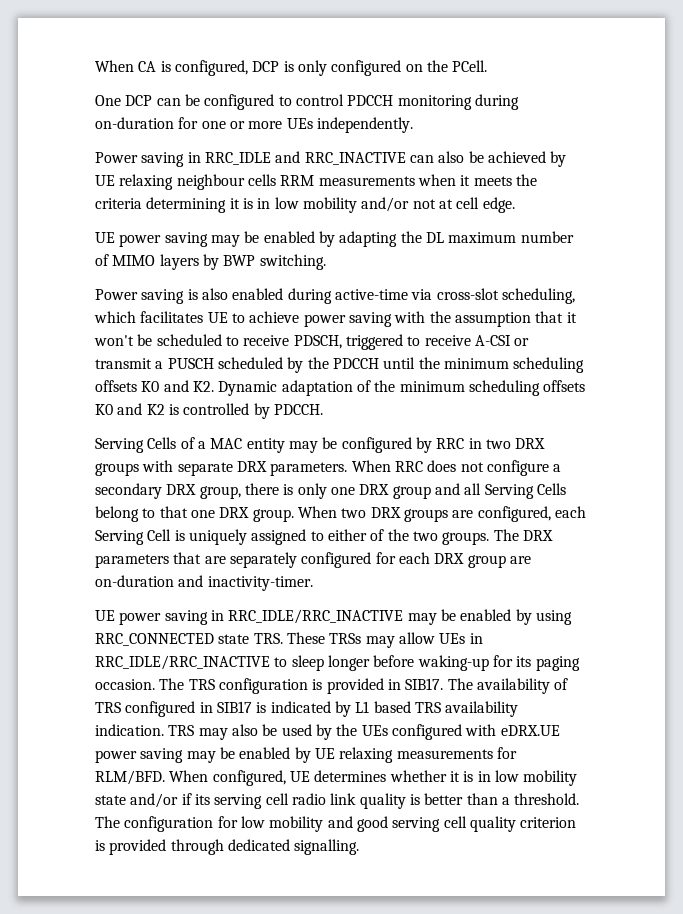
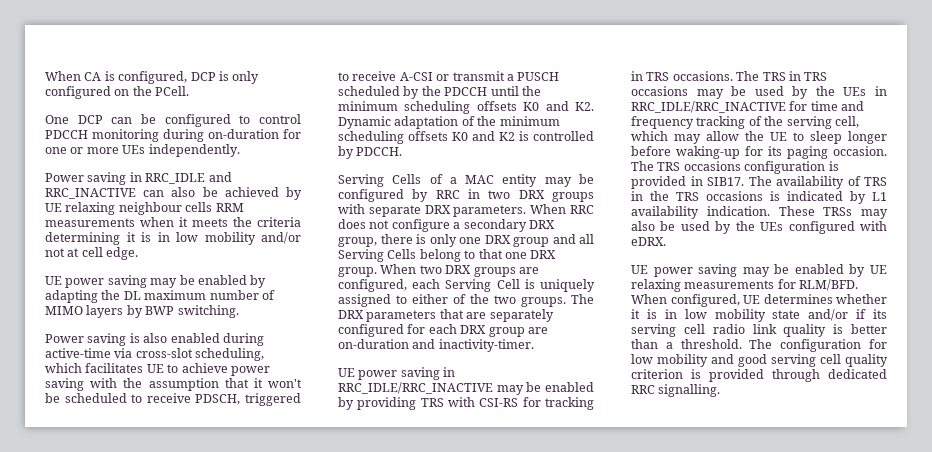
- UE power saving in RRC_IDLE/RRC_INACTIVE may be enabled by using RRC_CONNECTED state TRS. These TRSs may allow UEs in RRC_IDLE/RRC_INACTIVE to sleep longer before waking-up for its paging occasion.
+ UE power saving in RRC_IDLE/RRC_INACTIVE may be enabled by providing TRS with CSI-RS for tracking in TRS occasions. The TRS in TRS occasions may be used by the UEs in RRC_IDLE/RRC_INACTIVE for time and frequency tracking of the serving cell, which may allow the UE to sleep longer before waking-up for its paging occasion.
- The TRS configuration is provided in SIB17.
+ The TRS occasions configuration is provided in SIB17.
- The availability of TRS configured in SIB17 is indicated by L1 based TRS availability indication. TRS may also be used by the UEs configured with eDRX.UE power saving may be enabled by UE relaxing measurements for RLM/BFD.
+ The availability of TRS in the TRS occasions is indicated by L1 availability indication. These TRSs may also be used by the UEs configured with eDRX.
+ UE power saving may be enabled by UE relaxing measurements for RLM/BFD.
- The configuration for low mobility and good serving cell quality criterion is provided through dedicated signalling.
+ The configuration for low mobility and good serving cell quality criterion is provided through dedicated RRC signalling.

